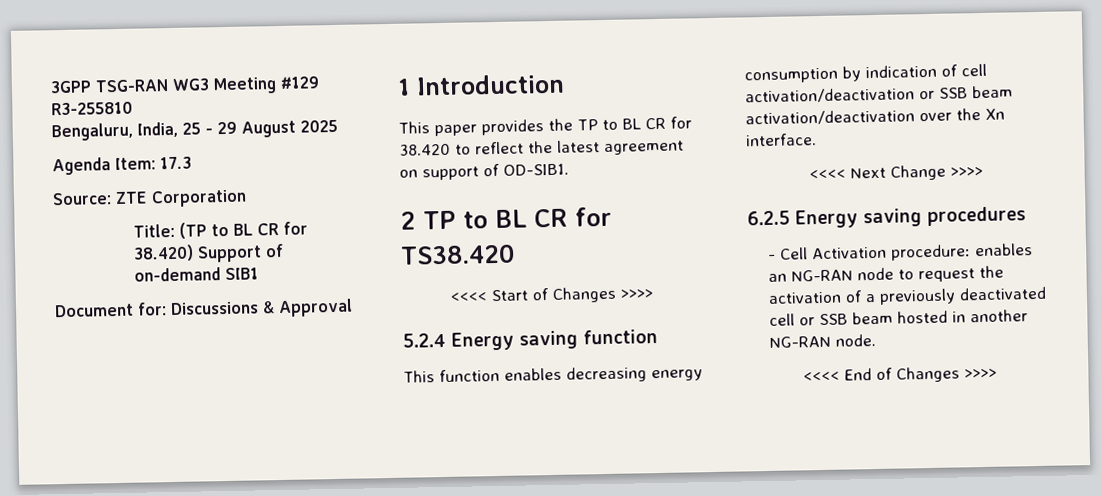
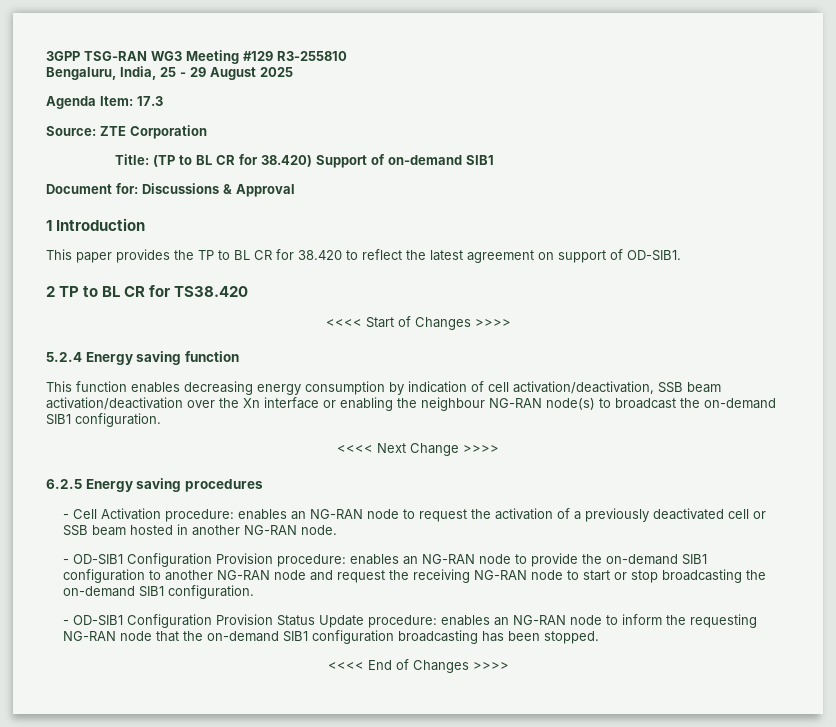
- This function enables decreasing energy consumption by indication of cell activation/deactivation or SSB beam activation/deactivation over the Xn interface.
+ This function enables decreasing energy consumption by indication of cell activation/deactivation, SSB beam activation/deactivation over the Xn interface or enabling the neighbour NG-RAN node(s) to broadcast the on-demand SIB1 configuration.
+ - OD-SIB1 Configuration Provision procedure: enables an NG-RAN node to provide the on-demand SIB1 configuration to another NG-RAN node and request the receiving NG-RAN node to start or stop broadcasting the on-demand SIB1 configuration.
+ - OD-SIB1 Configuration Provision Status Update procedure: enables an NG-RAN node to inform the requesting NG-RAN node that the on-demand SIB1 configuration broadcasting has been stopped.

